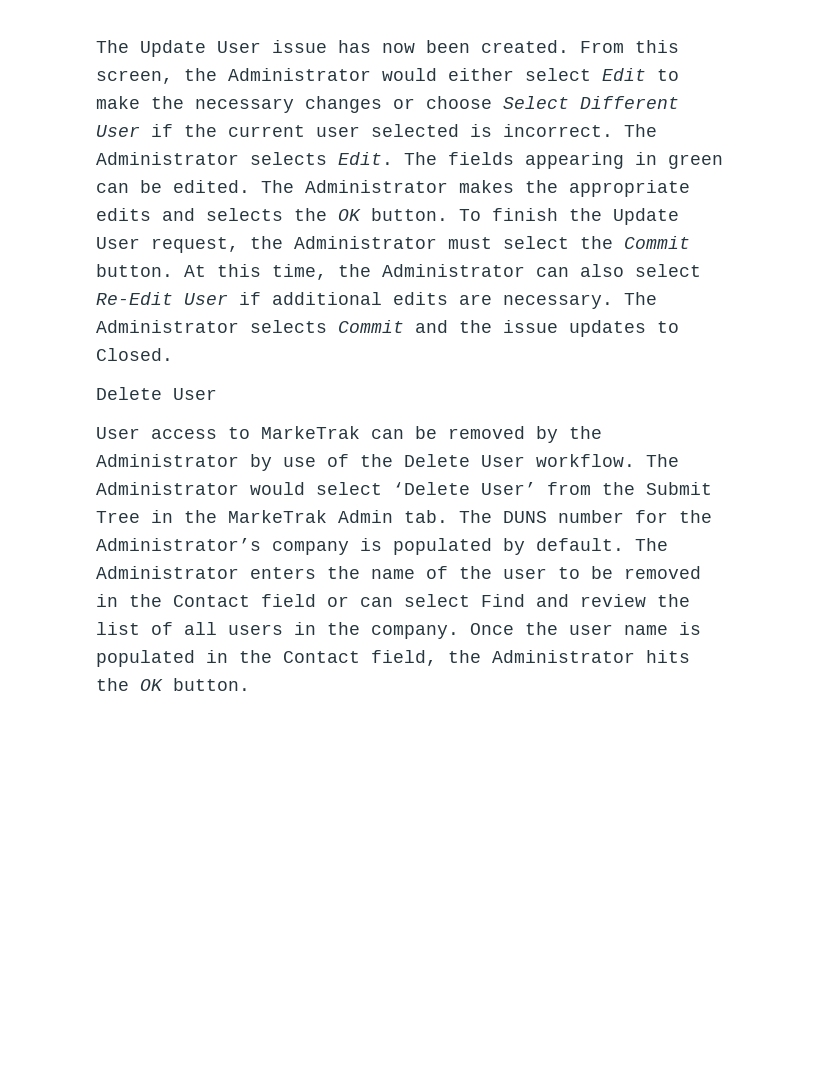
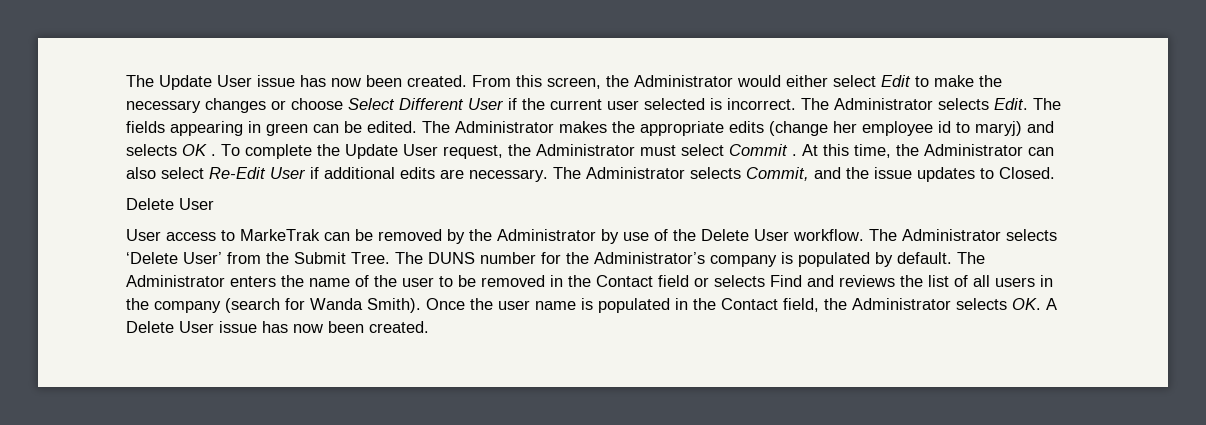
- The Administrator makes the appropriate edits and selects the OK button. To finish the Update User request, the Administrator must select the Commit button.
+ The Administrator makes the appropriate edits (change her employee id to maryj) and selects OK . To complete the Update User request, the Administrator must select Commit .
- The Administrator selects Commit and the issue updates to Closed.
+ The Administrator selects Commit, and the issue updates to Closed.
- The Administrator would select ‘Delete User’ from the Submit Tree in the MarkeTrak Admin tab. The DUNS number for the Administrator’s company is populated by default.
+ The Administrator selects ‘Delete User’ from the Submit Tree. The DUNS number for the Administrator’s company is populated by default.
- The Administrator enters the name of the user to be removed in the Contact field or can select Find and review the list of all users in the company.
+ The Administrator enters the name of the user to be removed in the Contact field or selects Find and reviews the list of all users in the company (search for Wanda Smith).
- Once the user name is populated in the Contact field, the Administrator hits the OK button.
+ Once the user name is populated in the Contact field, the Administrator selects OK. A Delete User issue has now been created.

